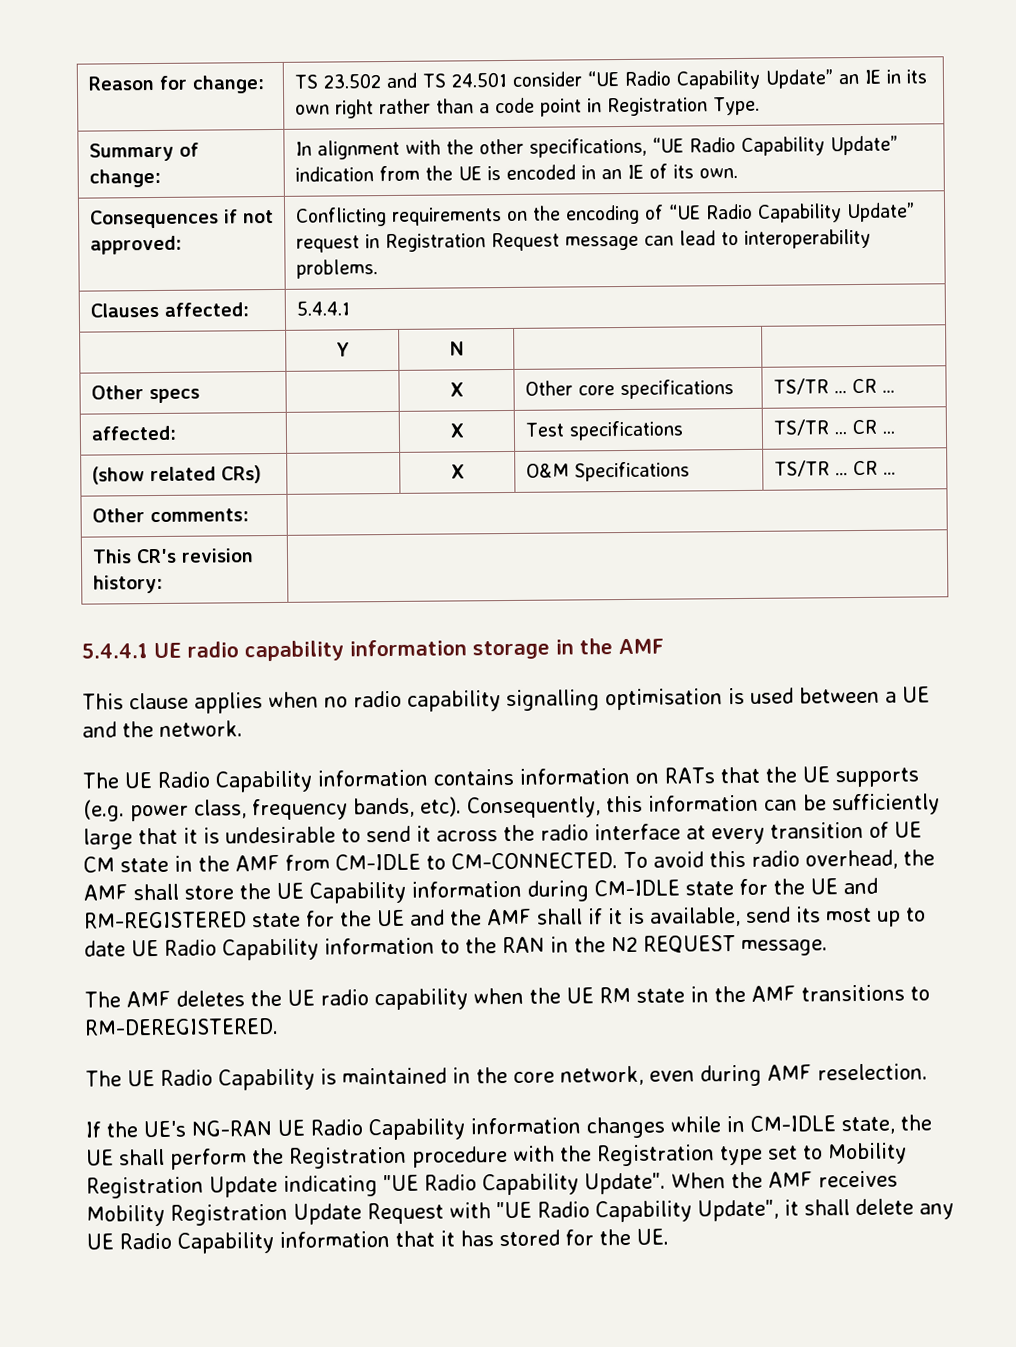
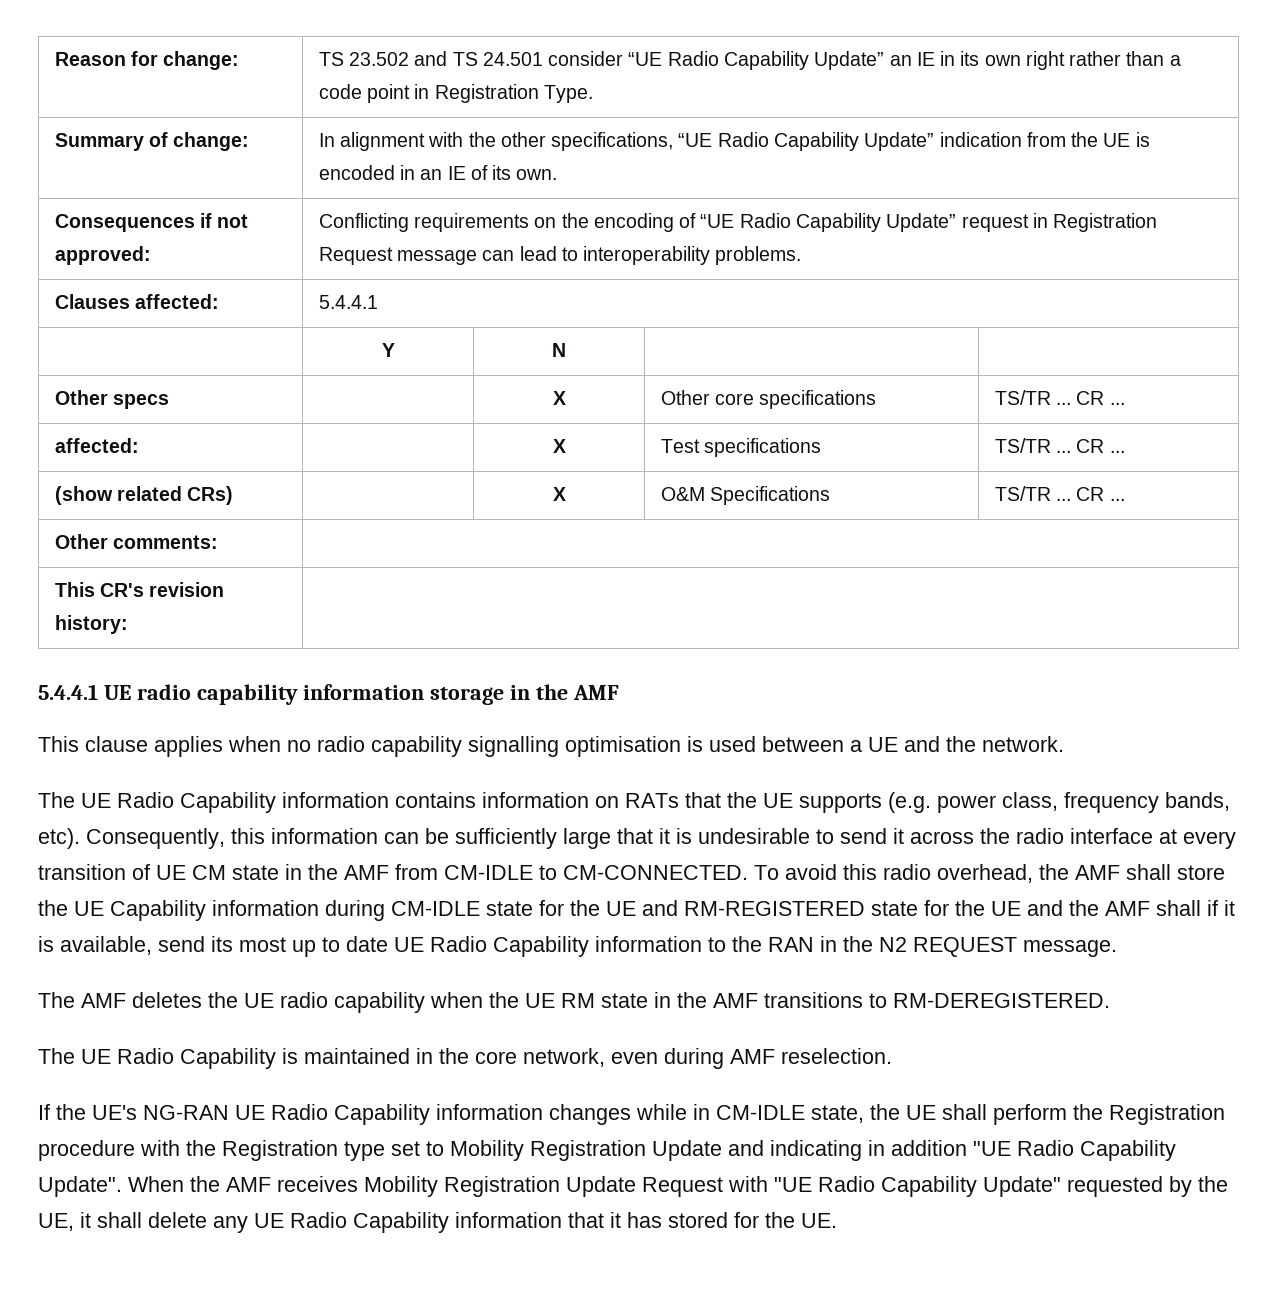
- If the UE's NG-RAN UE Radio Capability information changes while in CM-IDLE state, the UE shall perform the Registration procedure with the Registration type set to Mobility Registration Update indicating "UE Radio Capability Update".
+ If the UE's NG-RAN UE Radio Capability information changes while in CM-IDLE state, the UE shall perform the Registration procedure with the Registration type set to Mobility Registration Update and indicating in addition "UE Radio Capability Update".
- When the AMF receives Mobility Registration Update Request with "UE Radio Capability Update", it shall delete any UE Radio Capability information that it has stored for the UE.
+ When the AMF receives Mobility Registration Update Request with "UE Radio Capability Update" requested by the UE, it shall delete any UE Radio Capability information that it has stored for the UE.

